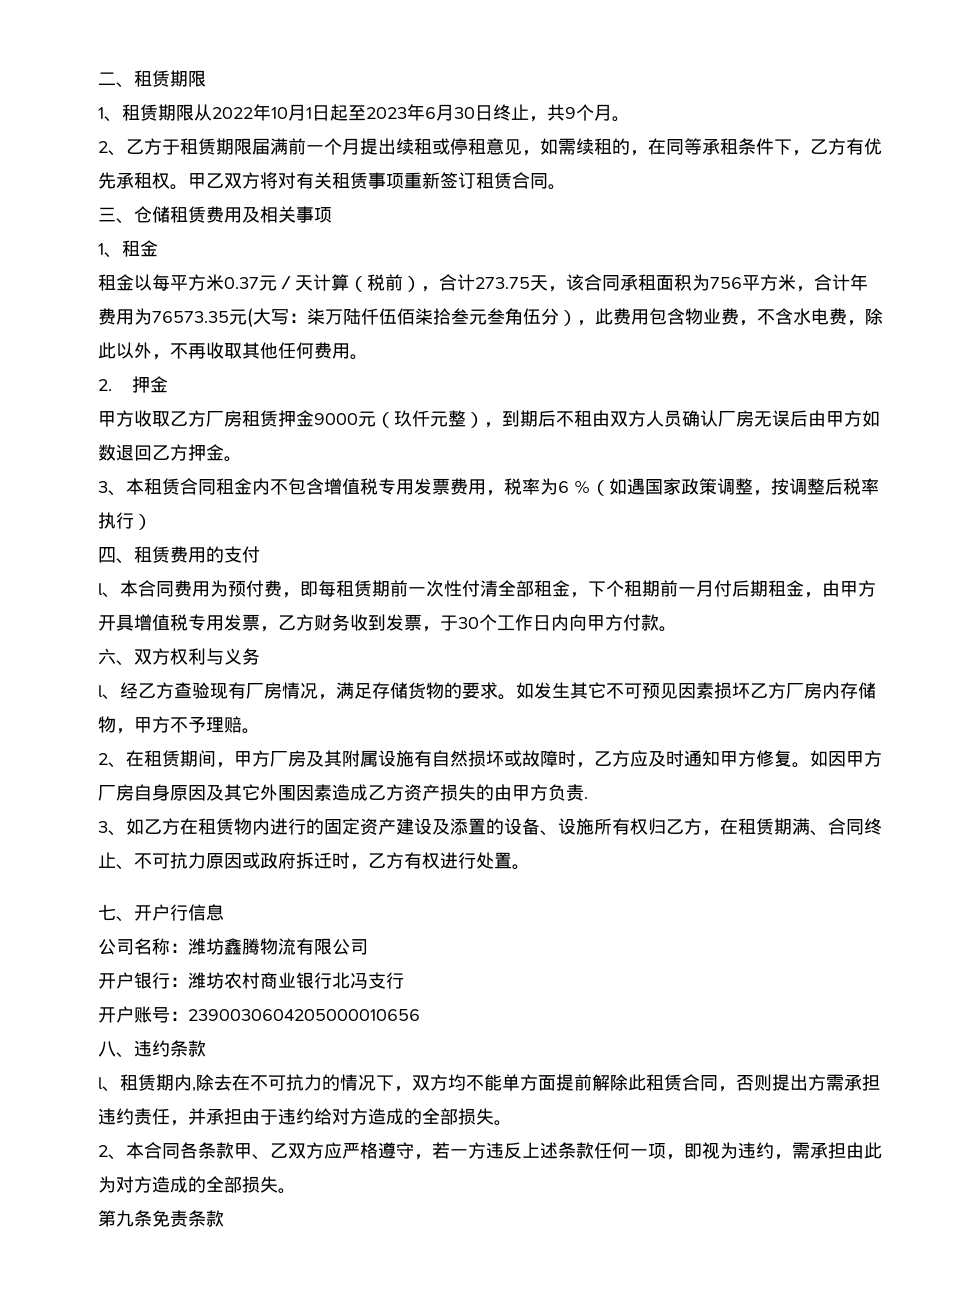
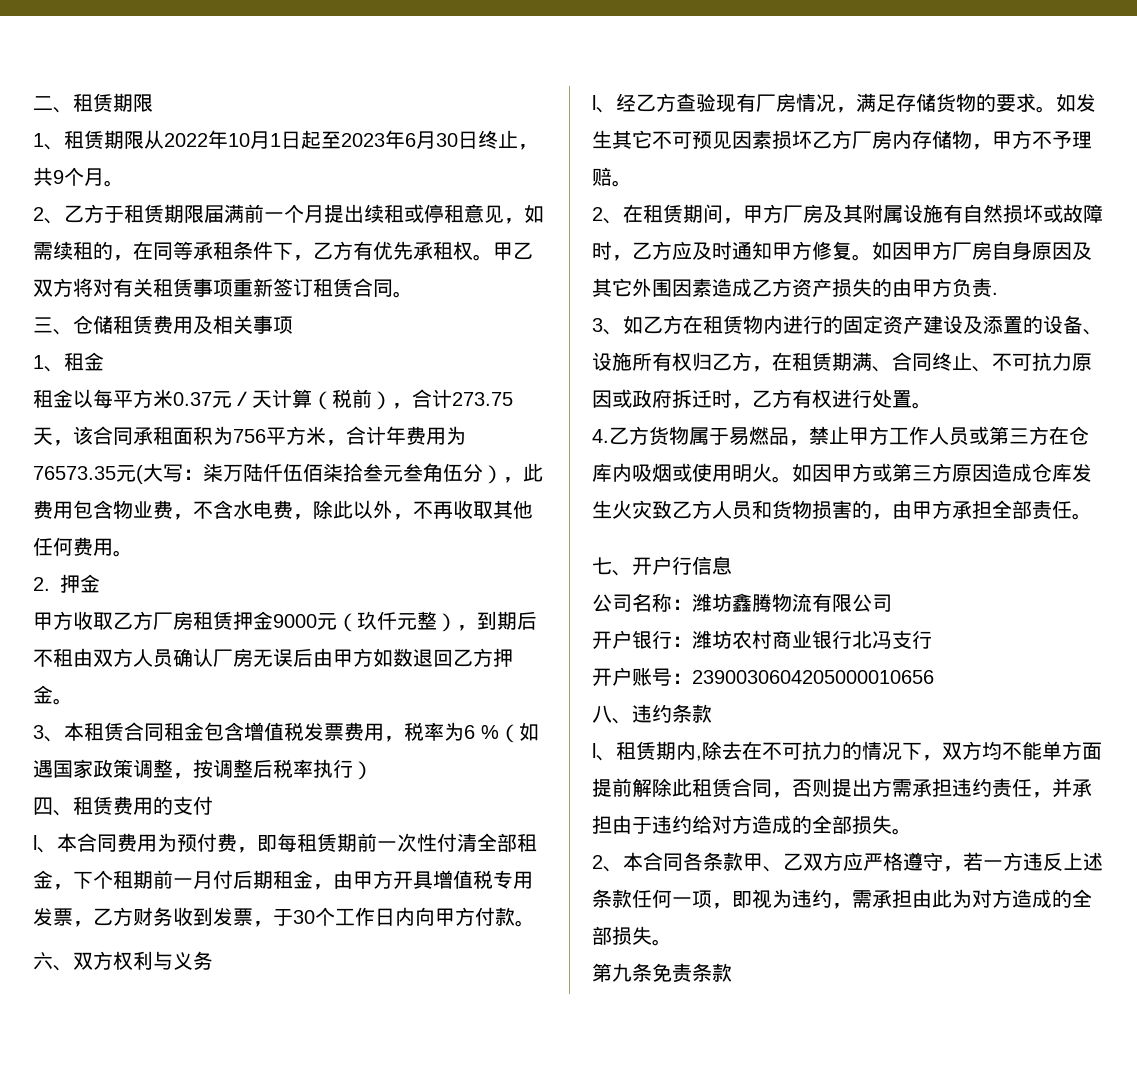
- 3、本租赁合同租金内不包含增值税专用发票费用，税率为6 %（如遇国家政策调整，按调整后税率执行）
+ 3、本租赁合同租金包含增值税发票费用，税率为6 %（如遇国家政策调整，按调整后税率执行）
+ 4.乙方货物属于易燃品，禁止甲方工作人员或第三方在仓库内吸烟或使用明火。如因甲方或第三方原因造成仓库发生火灾致乙方人员和货物损害的，由甲方承担全部责任。

